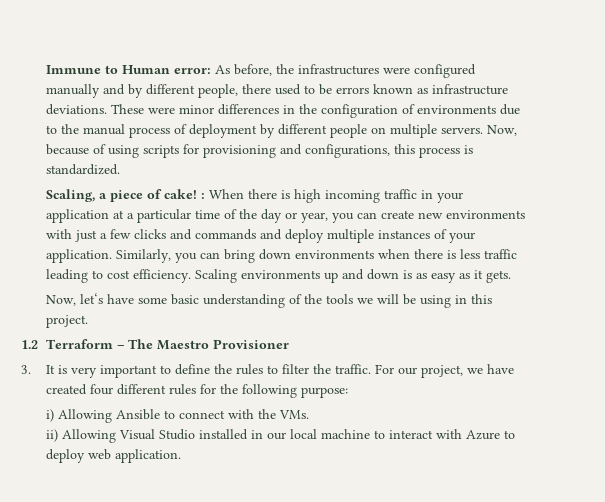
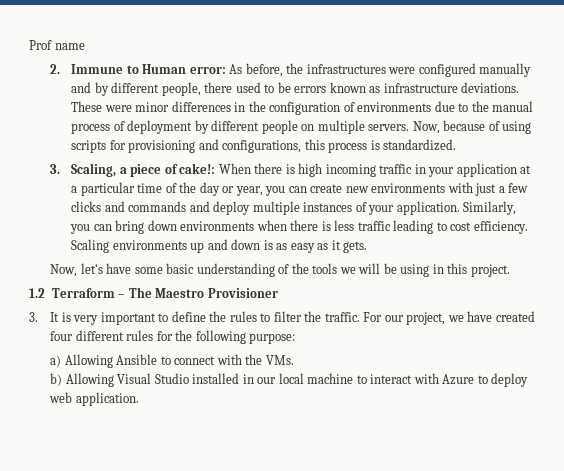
- Immune to Human error: As before, the infrastructures were configured manually and by different people, there used to be errors known as infrastructure deviations.
+ Prof name
+ 2. Immune to Human error: As before, the infrastructures were configured manually and by different people, there used to be errors known as infrastructure deviations.
- Scaling, a piece of cake! : When there is high incoming traffic in your application at a particular time of the day or year, you can create new environments with just a few clicks and commands and deploy multiple instances of your application.
+ 3. Scaling, a piece of cake!: When there is high incoming traffic in your application at a particular time of the day or year, you can create new environments with just a few clicks and commands and deploy multiple instances of your application.
- i) Allowing Ansible to connect with the VMs.
+ a) Allowing Ansible to connect with the VMs.
- ii) Allowing Visual Studio installed in our local machine to interact with Azure to deploy web application.
+ b) Allowing Visual Studio installed in our local machine to interact with Azure to deploy web application.

